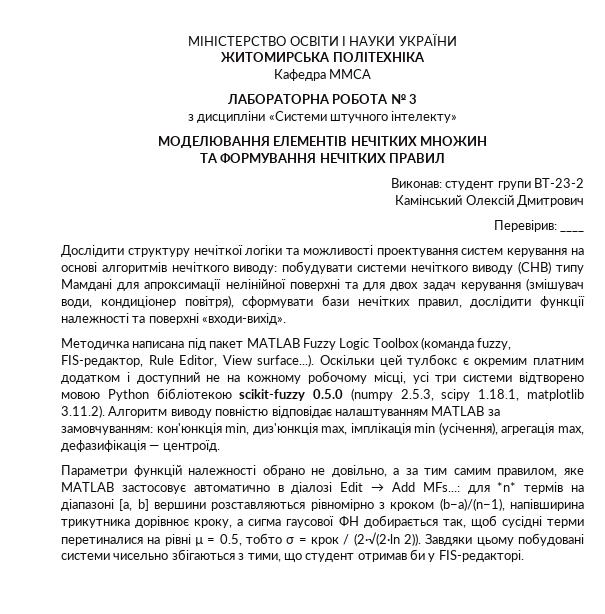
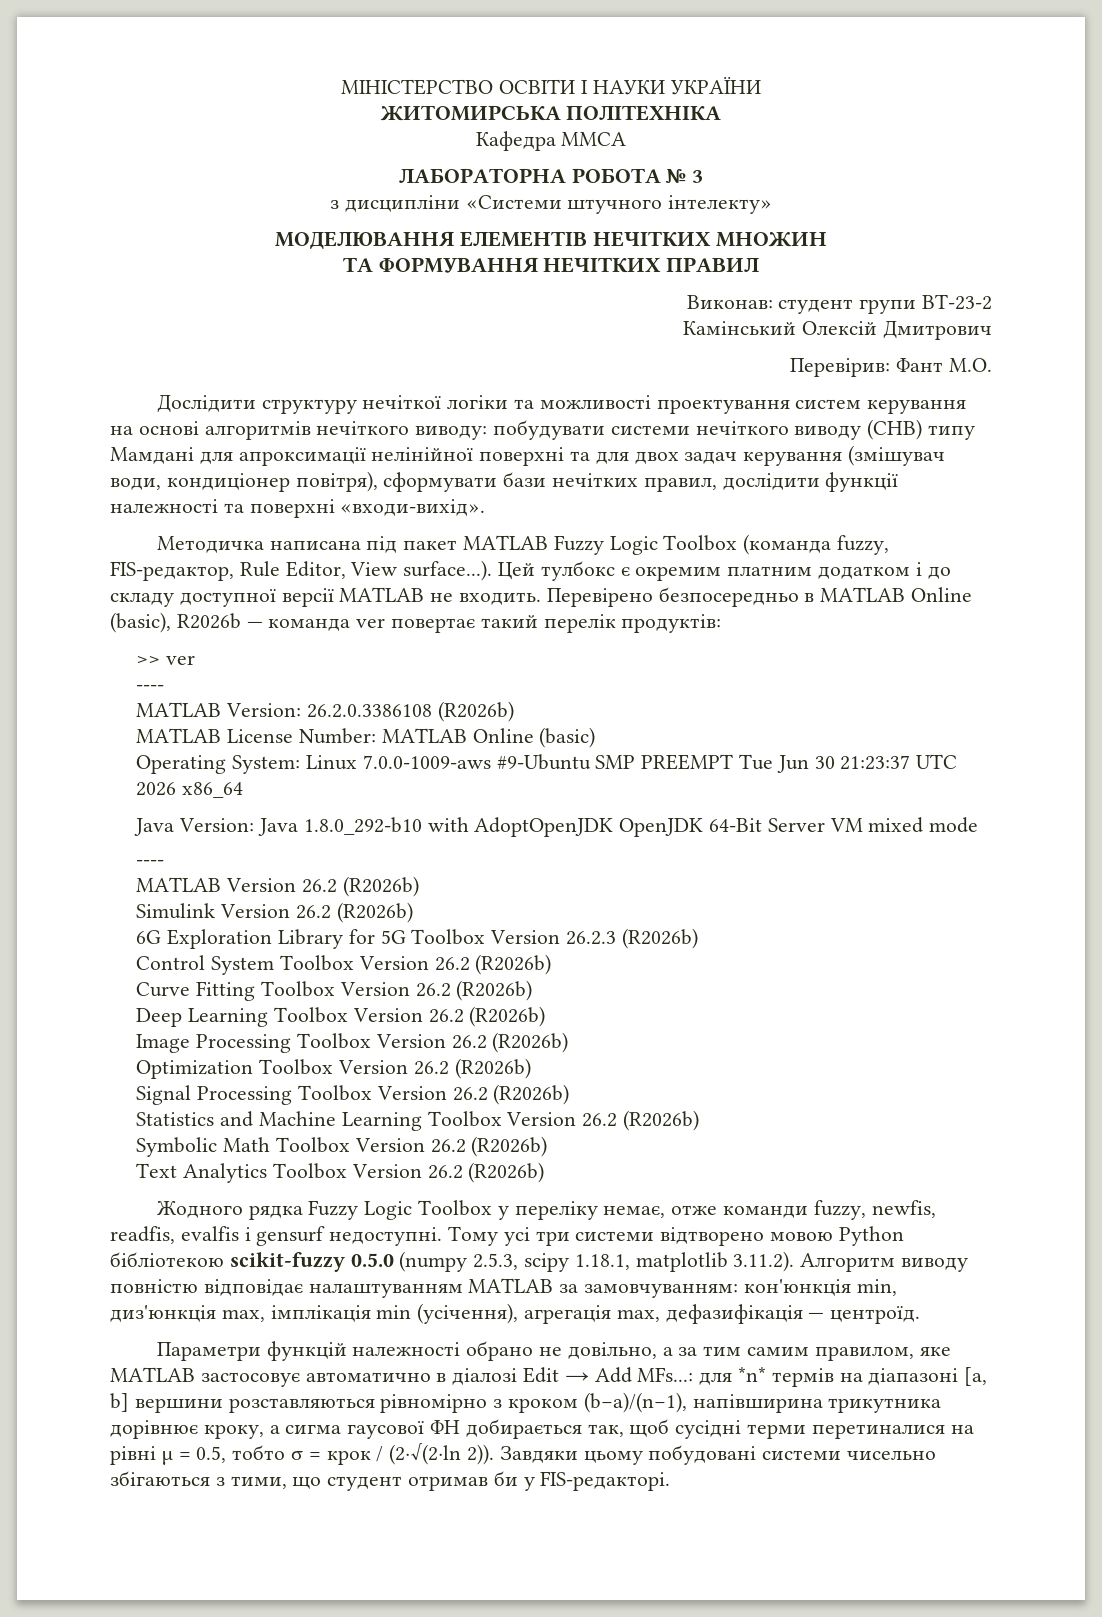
- Перевірив: ____
+ Перевірив: Фант М.О.
- Методичка написана під пакет MATLAB Fuzzy Logic Toolbox (команда fuzzy, FIS-редактор, Rule Editor, View surface...). Оскільки цей тулбокс є окремим платним додатком і доступний не на кожному робочому місці, усі три системи відтворено мовою Python бібліотекою scikit-fuzzy 0.5.0 (numpy 2.5.3, scipy 1.18.1, matplotlib 3.11.2). Алгоритм виводу повністю відповідає налаштуванням MATLAB за замовчуванням: кон'юнкція min, диз'юнкція max, імплікація min (усічення), агрегація max, дефазифікація — центроїд.
+ Методичка написана під пакет MATLAB Fuzzy Logic Toolbox (команда fuzzy, FIS-редактор, Rule Editor, View surface...). Цей тулбокс є окремим платним додатком і до складу доступної версії MATLAB не входить. Перевірено безпосередньо в MATLAB Online (basic), R2026b — команда ver повертає такий перелік продуктів:
+ >> ver
+ ----
+ MATLAB Version: 26.2.0.3386108 (R2026b)
+ MATLAB License Number: MATLAB Online (basic)
+ Operating System: Linux 7.0.0-1009-aws #9-Ubuntu SMP PREEMPT Tue Jun 30 21:23:37 UTC 2026 x86_64
+ Java Version: Java 1.8.0_292-b10 with AdoptOpenJDK OpenJDK 64-Bit Server VM mixed mode
+ ----
+ MATLAB Version 26.2 (R2026b)
+ Simulink Version 26.2 (R2026b)
+ 6G Exploration Library for 5G Toolbox Version 26.2.3 (R2026b)
+ Control System Toolbox Version 26.2 (R2026b)
+ Curve Fitting Toolbox Version 26.2 (R2026b)
+ Deep Learning Toolbox Version 26.2 (R2026b)
+ Image Processing Toolbox Version 26.2 (R2026b)
+ Optimization Toolbox Version 26.2 (R2026b)
+ Signal Processing Toolbox Version 26.2 (R2026b)
+ Statistics and Machine Learning Toolbox Version 26.2 (R2026b)
+ Symbolic Math Toolbox Version 26.2 (R2026b)
+ Text Analytics Toolbox Version 26.2 (R2026b)
+ Жодного рядка Fuzzy Logic Toolbox у переліку немає, отже команди fuzzy, newfis, readfis, evalfis і gensurf недоступні. Тому усі три системи відтворено мовою Python бібліотекою scikit-fuzzy 0.5.0 (numpy 2.5.3, scipy 1.18.1, matplotlib 3.11.2). Алгоритм виводу повністю відповідає налаштуванням MATLAB за замовчуванням: кон'юнкція min, диз'юнкція max, імплікація min (усічення), агрегація max, дефазифікація — центроїд.

